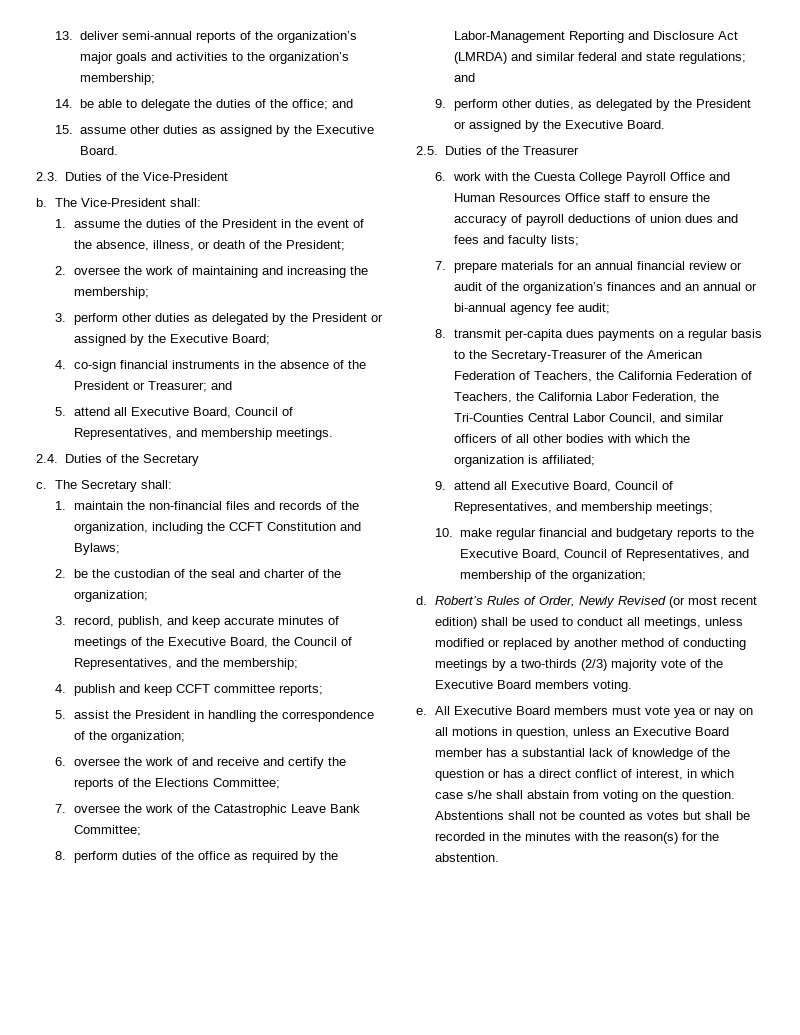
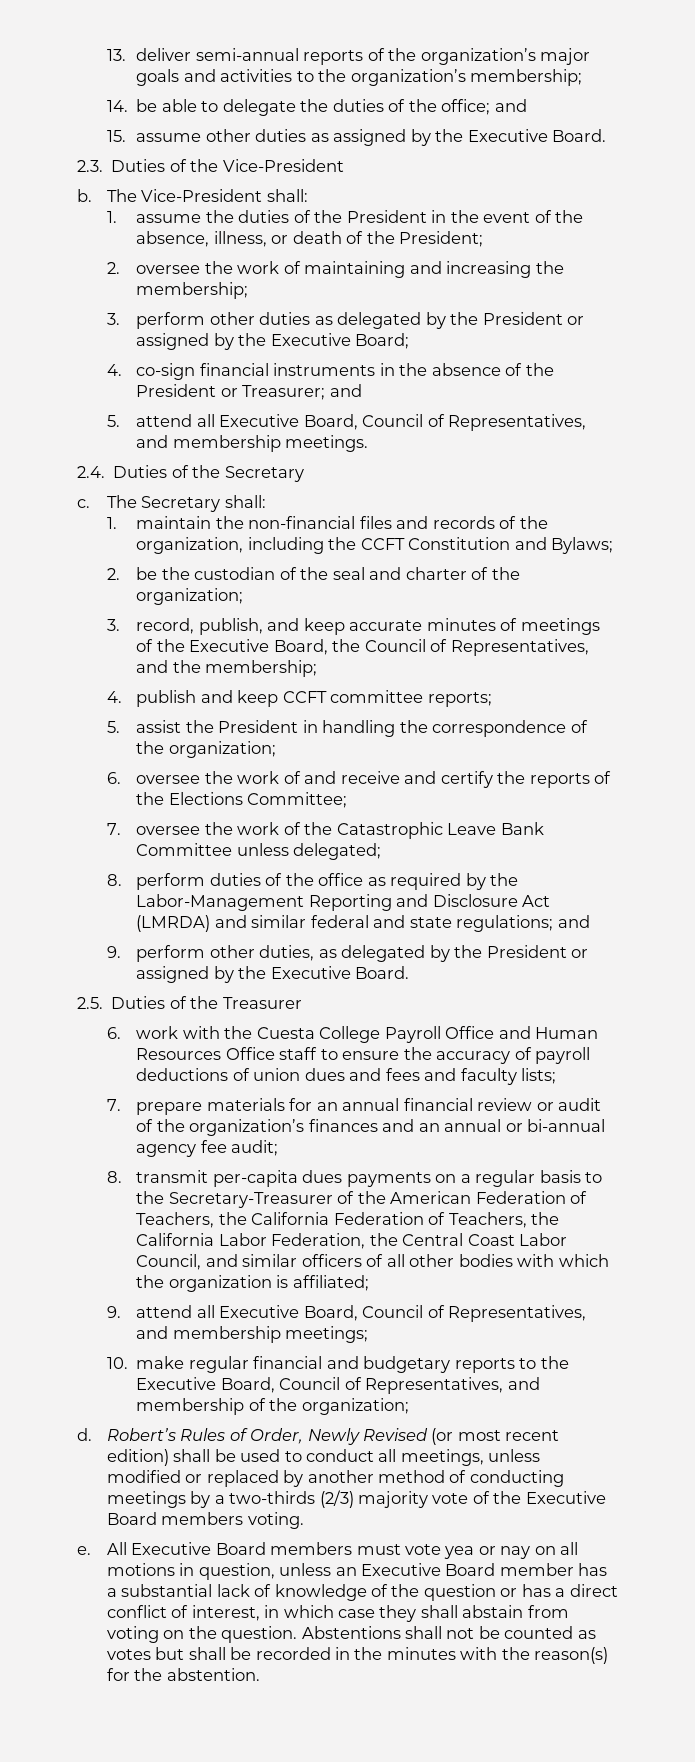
- 7. oversee the work of the Catastrophic Leave Bank Committee;
+ 7. oversee the work of the Catastrophic Leave Bank Committee unless delegated;
- 8. transmit per-capita dues payments on a regular basis to the Secretary-Treasurer of the American Federation of Teachers, the California Federation of Teachers, the California Labor Federation, the Tri-Counties Central Labor Council, and similar officers of all other bodies with which the organization is affiliated;
+ 8. transmit per-capita dues payments on a regular basis to the Secretary-Treasurer of the American Federation of Teachers, the California Federation of Teachers, the California Labor Federation, the Central Coast Labor Council, and similar officers of all other bodies with which the organization is affiliated;
- All Executive Board members must vote yea or nay on all motions in question, unless an Executive Board member has a substantial lack of knowledge of the question or has a direct conflict of interest, in which case s/he shall abstain from voting on the question.
+ All Executive Board members must vote yea or nay on all motions in question, unless an Executive Board member has a substantial lack of knowledge of the question or has a direct conflict of interest, in which case they shall abstain from voting on the question.

